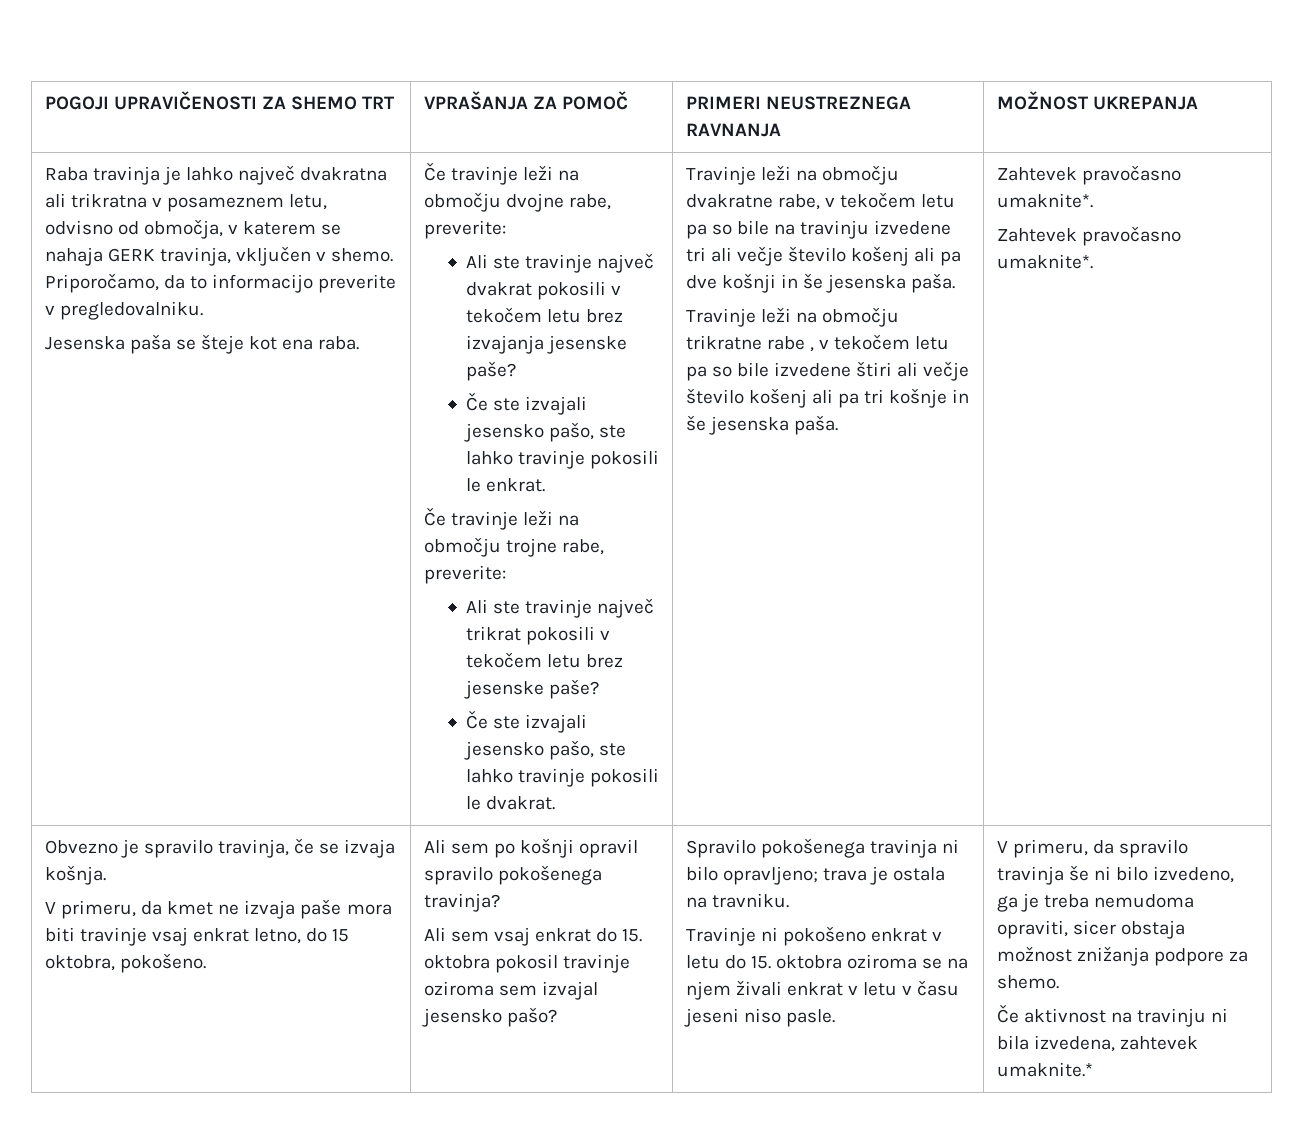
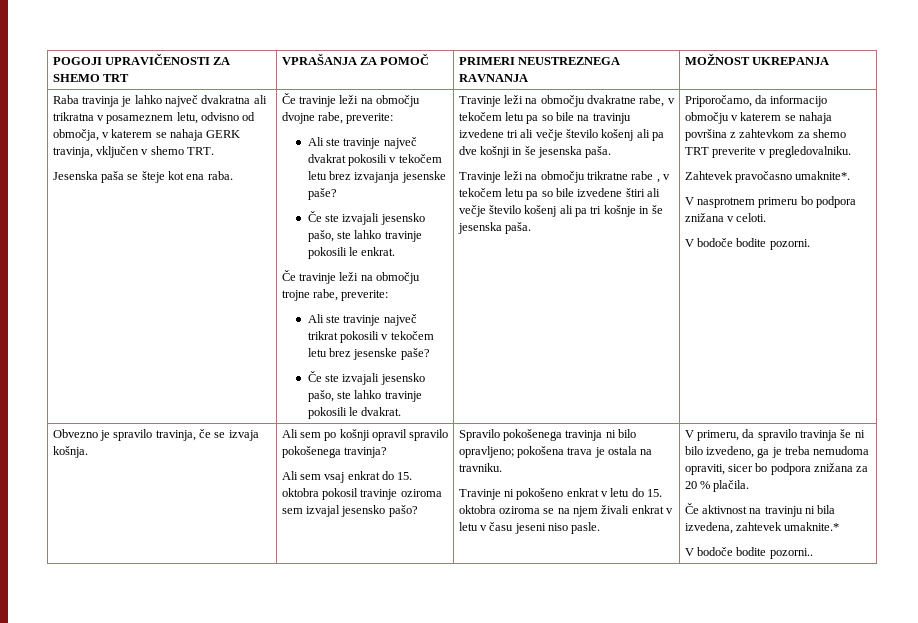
- Raba travinja je lahko največ dvakratna ali trikratna v posameznem letu, odvisno od območja, v katerem se nahaja GERK travinja, vključen v shemo. Priporočamo, da to informacijo preverite v pregledovalniku.
+ Raba travinja je lahko največ dvakratna ali trikratna v posameznem letu, odvisno od območja, v katerem se nahaja GERK travinja, vključen v shemo TRT.
- Travinje leži na območju trikratne rabe , v tekočem letu pa so bile izvedene štiri ali večje število košenj ali pa tri košnje in še jesenska paša. | Zahtevek pravočasno umaknite*.
+ Travinje leži na območju trikratne rabe , v tekočem letu pa so bile izvedene štiri ali večje število košenj ali pa tri košnje in še jesenska paša. | Priporočamo, da informacijo območju v katerem se nahaja površina z zahtevkom za shemo TRT preverite v pregledovalniku.
  Zahtevek pravočasno umaknite*.
+ V nasprotnem primeru bo podpora znižana v celoti.
+ V bodoče bodite pozorni.
- V primeru, da kmet ne izvaja paše mora biti travinje vsaj enkrat letno, do 15 oktobra, pokošeno.
- Spravilo pokošenega travinja ni bilo opravljeno; trava je ostala na travniku.
+ Spravilo pokošenega travinja ni bilo opravljeno; pokošena trava je ostala na travniku.
- V primeru, da spravilo travinja še ni bilo izvedeno, ga je treba nemudoma opraviti, sicer obstaja možnost znižanja podpore za shemo.
+ V primeru, da spravilo travinja še ni bilo izvedeno, ga je treba nemudoma opraviti, sicer bo podpora znižana za 20 % plačila.
+ V bodoče bodite pozorni..

